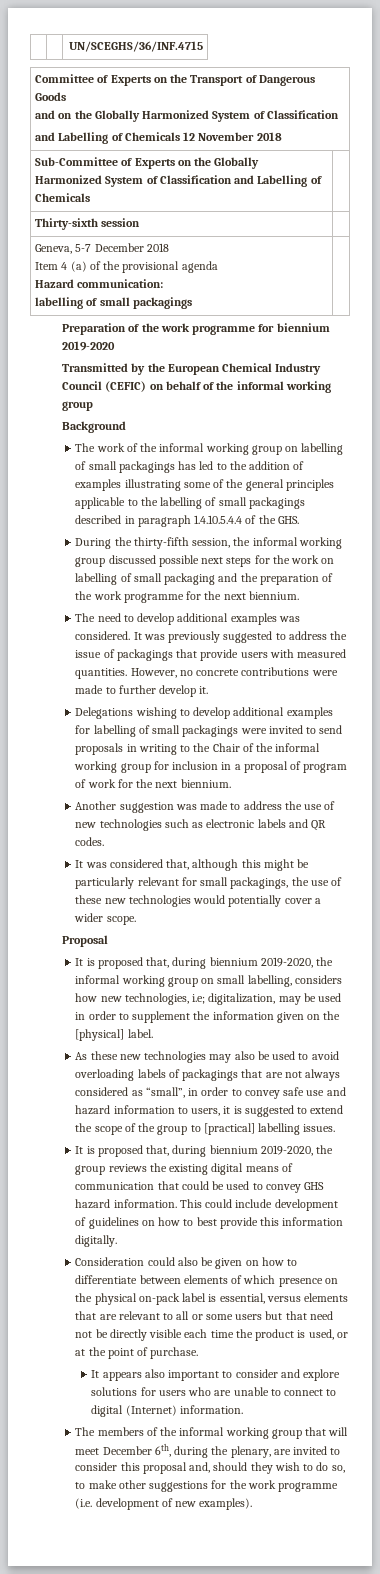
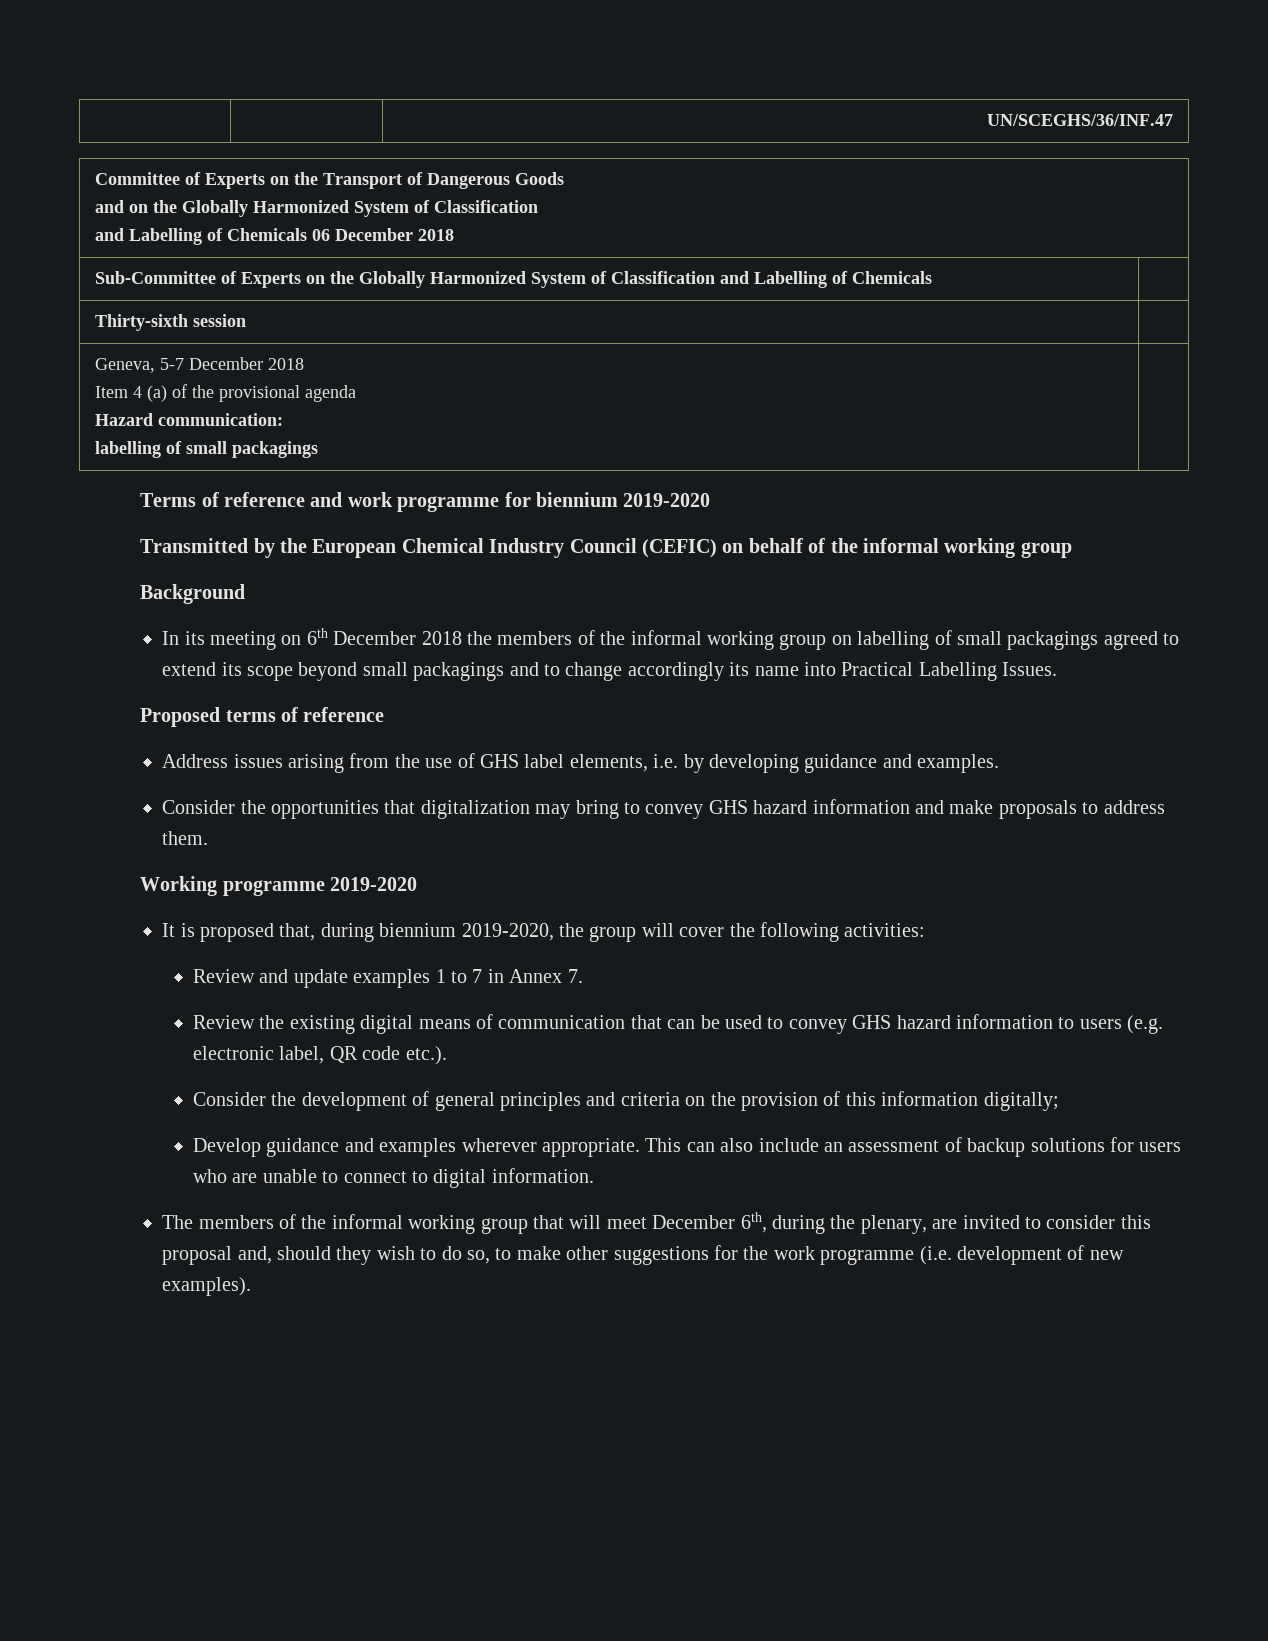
- | | UN/SCEGHS/36/INF.4715
+ | | UN/SCEGHS/36/INF.47
  Committee of Experts on the Transport of Dangerous Goods
  and on the Globally Harmonized System of Classification
- and Labelling of Chemicals 12 November 2018
+ and Labelling of Chemicals 06 December 2018
- Preparation of the work programme for biennium 2019-2020
+ Terms of reference and work programme for biennium 2019-2020
- The work of the informal working group on labelling of small packagings has led to the addition of examples illustrating some of the general principles applicable to the labelling of small packagings described in paragraph 1.4.10.5.4.4 of the GHS.
- During the thirty-fifth session, the informal working group discussed possible next steps for the work on labelling of small packaging and the preparation of the work programme for the next biennium.
- The need to develop additional examples was considered. It was previously suggested to address the issue of packagings that provide users with measured quantities. However, no concrete contributions were made to further develop it.
- Delegations wishing to develop additional examples for labelling of small packagings were invited to send proposals in writing to the Chair of the informal working group for inclusion in a proposal of program of work for the next biennium.
- Another suggestion was made to address the use of new technologies such as electronic labels and QR codes.
- It was considered that, although this might be particularly relevant for small packagings, the use of these new technologies would potentially cover a wider scope.
- Proposal
- It is proposed that, during biennium 2019-2020, the informal working group on small labelling, considers how new technologies, i.e; digitalization, may be used in order to supplement the information given on the [physical] label.
- As these new technologies may also be used to avoid overloading labels of packagings that are not always considered as “small”, in order to convey safe use and hazard information to users, it is suggested to extend the scope of the group to [practical] labelling issues.
+ In its meeting on 6th December 2018 the members of the informal working group on labelling of small packagings agreed to extend its scope beyond small packagings and to change accordingly its name into Practical Labelling Issues.
+ Proposed terms of reference
+ Address issues arising from the use of GHS label elements, i.e. by developing guidance and examples.
+ Consider the opportunities that digitalization may bring to convey GHS hazard information and make proposals to address them.
+ Working programme 2019-2020
- It is proposed that, during biennium 2019-2020, the group reviews the existing digital means of communication that could be used to convey GHS hazard information. This could include development of guidelines on how to best provide this information digitally.
- Consideration could also be given on how to differentiate between elements of which presence on the physical on-pack label is essential, versus elements that are relevant to all or some users but that need not be directly visible each time the product is used, or at the point of purchase.
- It appears also important to consider and explore solutions for users who are unable to connect to digital (Internet) information.
+ It is proposed that, during biennium 2019-2020, the group will cover the following activities:
+ Review and update examples 1 to 7 in Annex 7.
+ Review the existing digital means of communication that can be used to convey GHS hazard information to users (e.g. electronic label, QR code etc.).
+ Consider the development of general principles and criteria on the provision of this information digitally;
+ Develop guidance and examples wherever appropriate. This can also include an assessment of backup solutions for users who are unable to connect to digital information.

